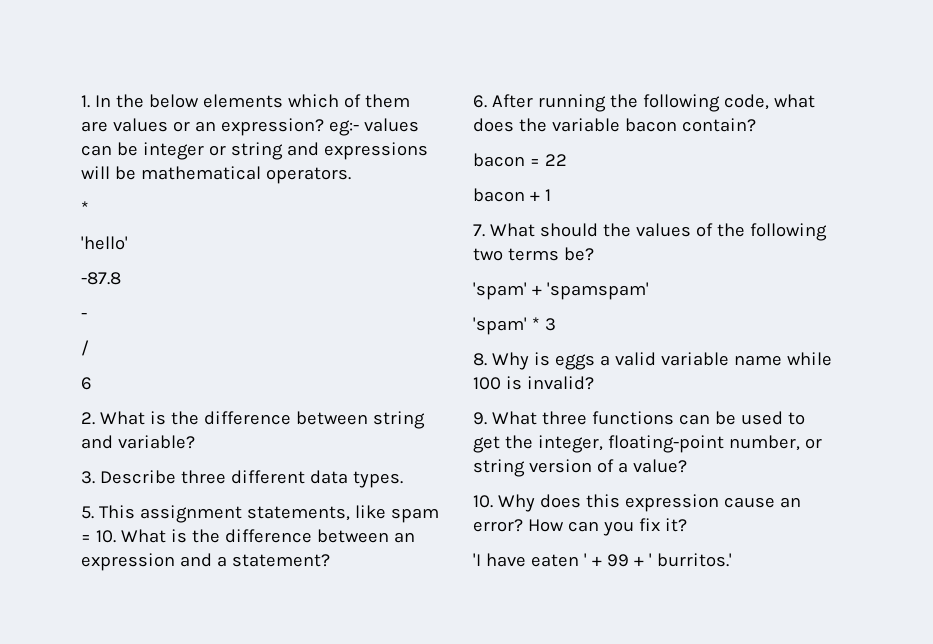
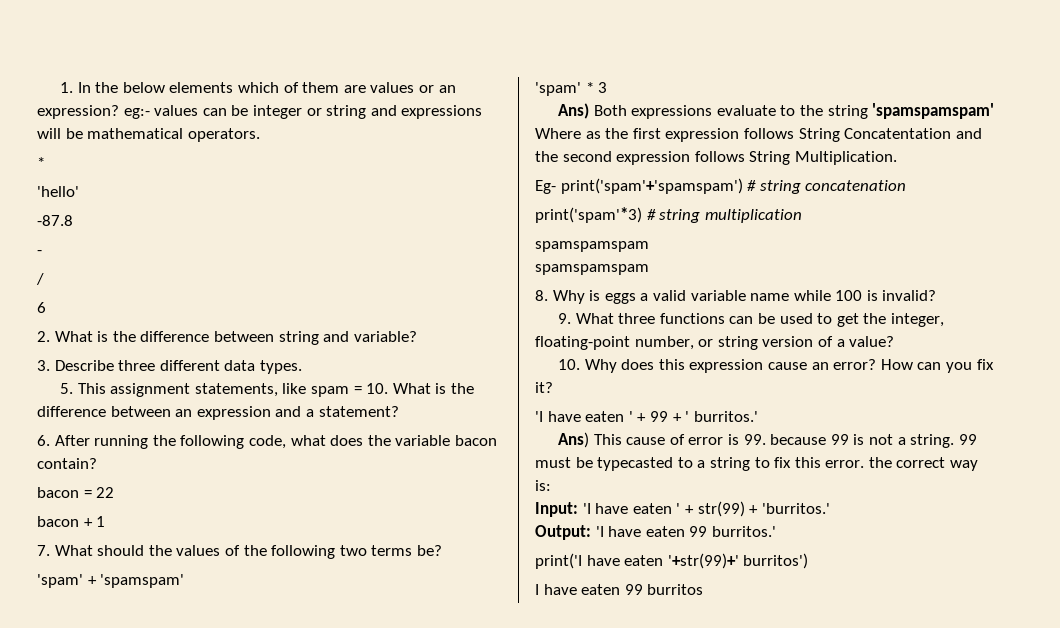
+ Ans) Both expressions evaluate to the string 'spamspamspam' Where as the first expression follows String Concatentation and the second expression follows String Multiplication.
+ Eg- print('spam'+'spamspam') # string concatenation
+ print('spam'*3) # string multiplication
+ spamspamspam
+ spamspamspam
+ Ans) This cause of error is 99. because 99 is not a string. 99 must be typecasted to a string to fix this error. the correct way is:
+ Input: 'I have eaten ' + str(99) + 'burritos.'
+ Output: 'I have eaten 99 burritos.'
+ print('I have eaten '+str(99)+' burritos')
+ I have eaten 99 burritos

